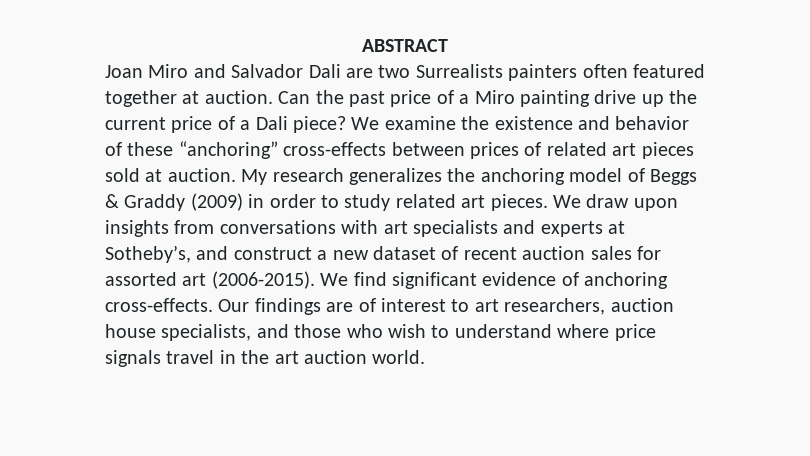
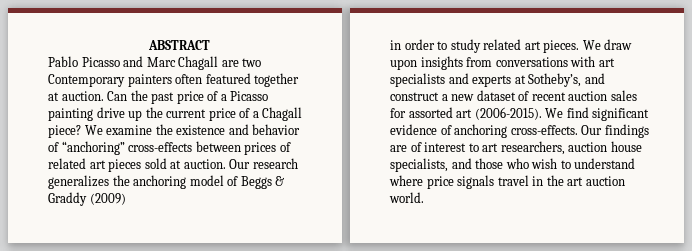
- Joan Miro and Salvador Dali are two Surrealists painters often featured together at auction.
+ Pablo Picasso and Marc Chagall are two Contemporary painters often featured together at auction.
- Can the past price of a Miro painting drive up the current price of a Dali piece?
+ Can the past price of a Picasso painting drive up the current price of a Chagall piece?
- We examine the existence and behavior of these “anchoring” cross-effects between prices of related art pieces sold at auction.
+ We examine the existence and behavior of “anchoring” cross-effects between prices of related art pieces sold at auction.
- My research generalizes the anchoring model of Beggs & Graddy (2009) in order to study related art pieces.
+ Our research generalizes the anchoring model of Beggs & Graddy (2009)
+ in order to study related art pieces.

